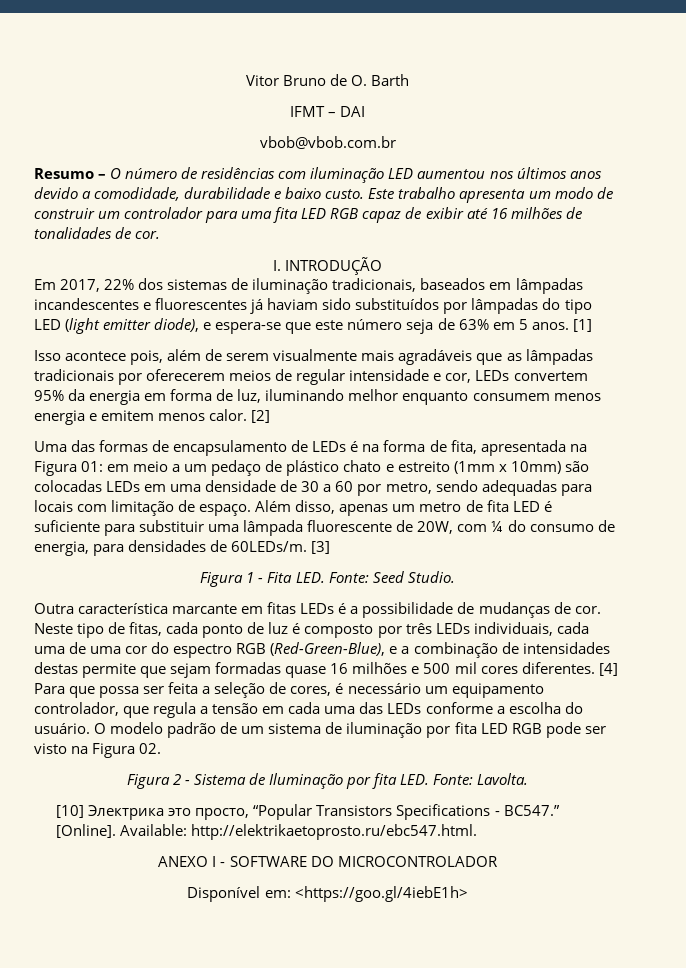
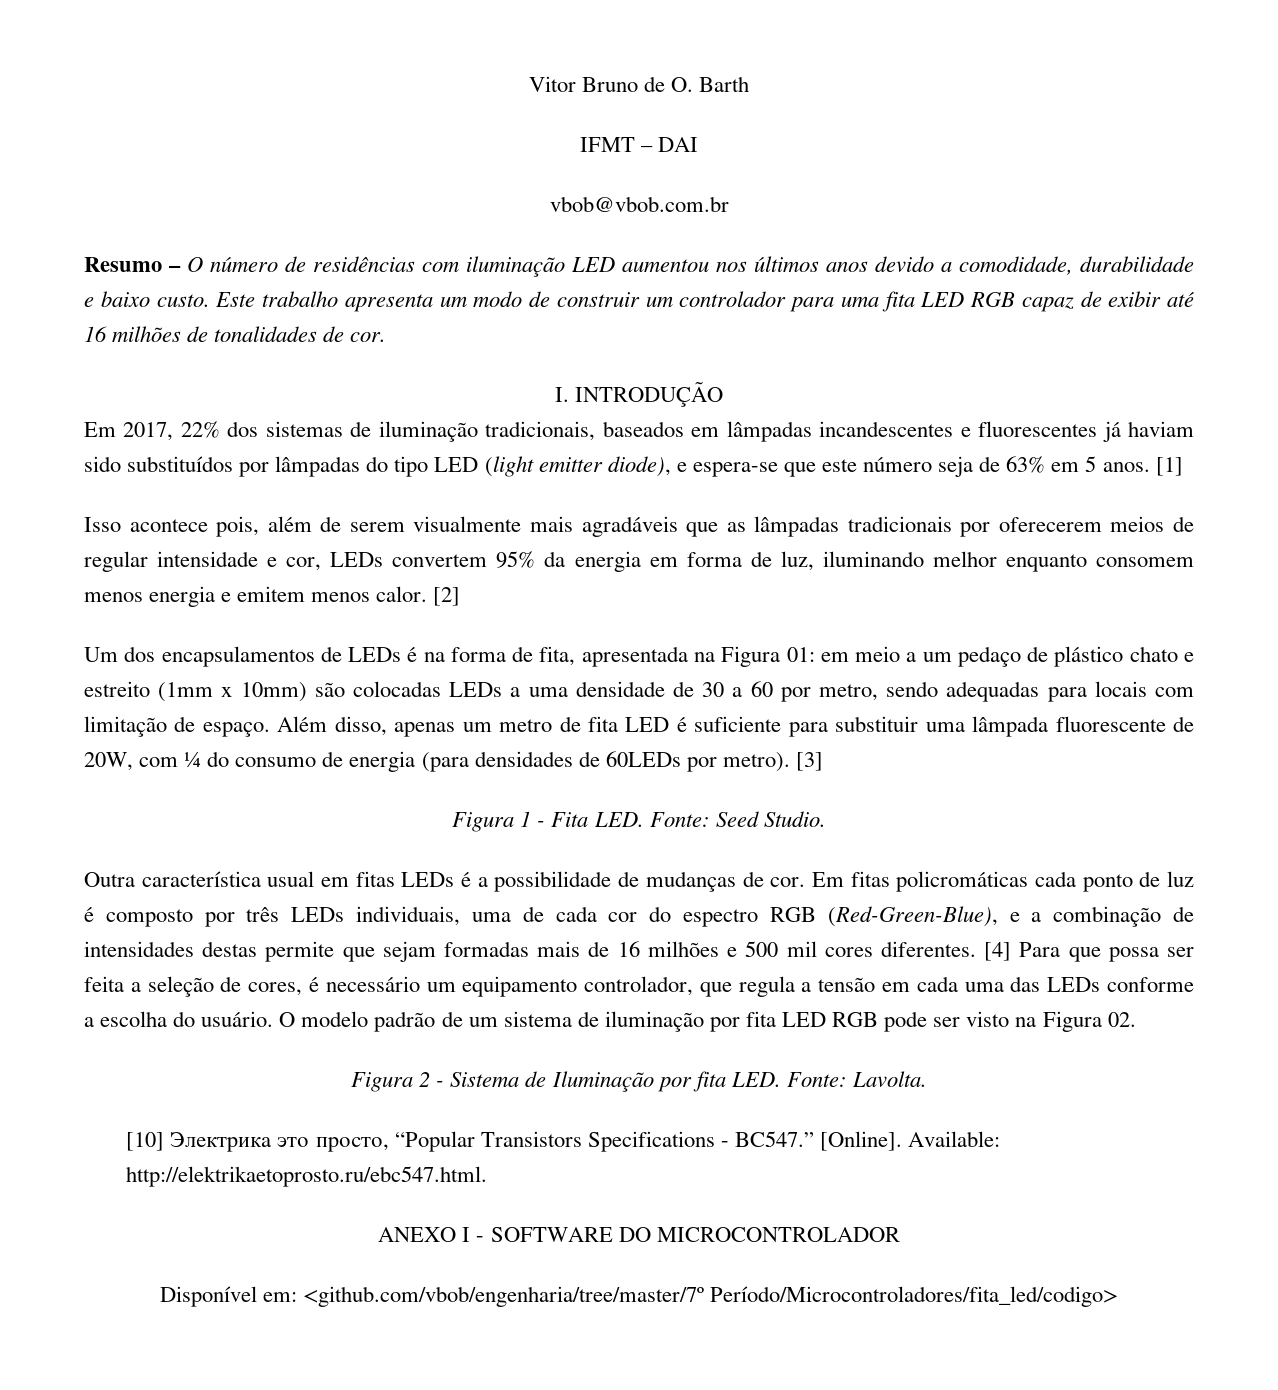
- Isso acontece pois, além de serem visualmente mais agradáveis que as lâmpadas tradicionais por oferecerem meios de regular intensidade e cor, LEDs convertem 95% da energia em forma de luz, iluminando melhor enquanto consumem menos energia e emitem menos calor.
+ Isso acontece pois, além de serem visualmente mais agradáveis que as lâmpadas tradicionais por oferecerem meios de regular intensidade e cor, LEDs convertem 95% da energia em forma de luz, iluminando melhor enquanto consomem menos energia e emitem menos calor.
- Uma das formas de encapsulamento de LEDs é na forma de fita, apresentada na Figura 01: em meio a um pedaço de plástico chato e estreito (1mm x 10mm) são colocadas LEDs em uma densidade de 30 a 60 por metro, sendo adequadas para locais com limitação de espaço.
+ Um dos encapsulamentos de LEDs é na forma de fita, apresentada na Figura 01: em meio a um pedaço de plástico chato e estreito (1mm x 10mm) são colocadas LEDs a uma densidade de 30 a 60 por metro, sendo adequadas para locais com limitação de espaço.
- Além disso, apenas um metro de fita LED é suficiente para substituir uma lâmpada fluorescente de 20W, com ¼ do consumo de energia, para densidades de 60LEDs/m.
+ Além disso, apenas um metro de fita LED é suficiente para substituir uma lâmpada fluorescente de 20W, com ¼ do consumo de energia (para densidades de 60LEDs por metro).
- Outra característica marcante em fitas LEDs é a possibilidade de mudanças de cor.
+ Outra característica usual em fitas LEDs é a possibilidade de mudanças de cor.
- Neste tipo de fitas, cada ponto de luz é composto por três LEDs individuais, cada uma de uma cor do espectro RGB (Red-Green-Blue), e a combinação de intensidades destas permite que sejam formadas quase 16 milhões e 500 mil cores diferentes.
+ Em fitas policromáticas cada ponto de luz é composto por três LEDs individuais, uma de cada cor do espectro RGB (Red-Green-Blue), e a combinação de intensidades destas permite que sejam formadas mais de 16 milhões e 500 mil cores diferentes.
- Disponível em: <https://goo.gl/4iebE1h>
+ Disponível em: <github.com/vbob/engenharia/tree/master/7º Período/Microcontroladores/fita_led/codigo>

